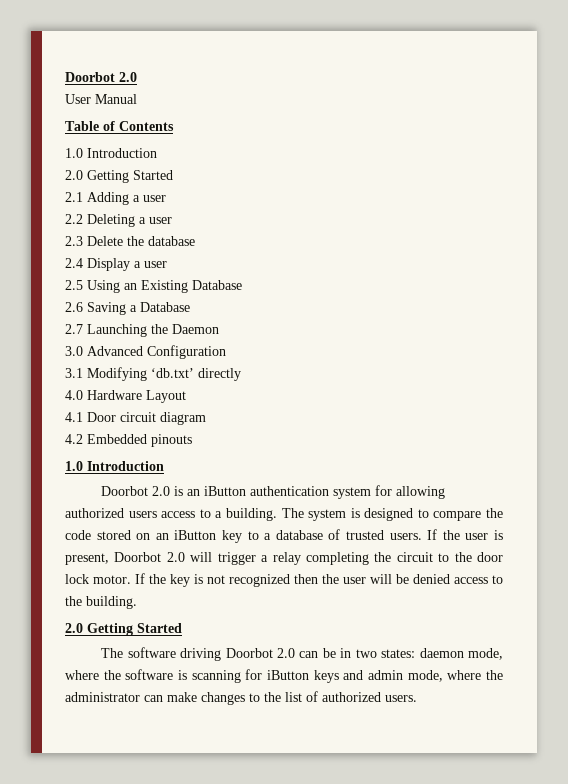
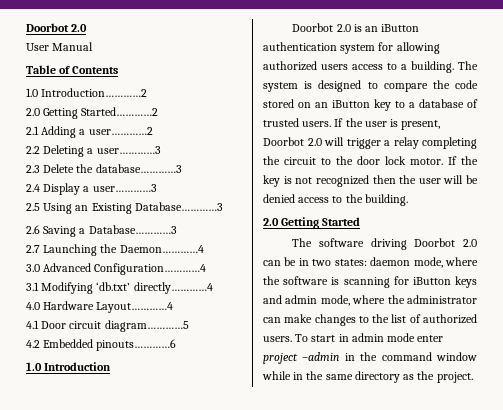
  Table of Contents
- 1.0 Introduction
- 2.0 Getting Started
+ 1.0 Introduction…………2
+ 2.0 Getting Started…………2
- 2.1 Adding a user
+ 2.1 Adding a user…………2
- 2.2 Deleting a user
+ 2.2 Deleting a user…………3
- 2.3 Delete the database
+ 2.3 Delete the database…………3
- 2.4 Display a user
+ 2.4 Display a user…………3
- 2.5 Using an Existing Database
+ 2.5 Using an Existing Database…………3
- 2.6 Saving a Database
+ 2.6 Saving a Database…………3
- 2.7 Launching the Daemon
+ 2.7 Launching the Daemon…………4
- 3.0 Advanced Configuration
+ 3.0 Advanced Configuration…………4
- 3.1 Modifying ‘db.txt’ directly
+ 3.1 Modifying ‘db.txt’ directly…………4
- 4.0 Hardware Layout
+ 4.0 Hardware Layout…………4
- 4.1 Door circuit diagram
+ 4.1 Door circuit diagram…………5
- 4.2 Embedded pinouts
+ 4.2 Embedded pinouts…………6
+ To start in admin mode enter project –admin in the command window while in the same directory as the project.

